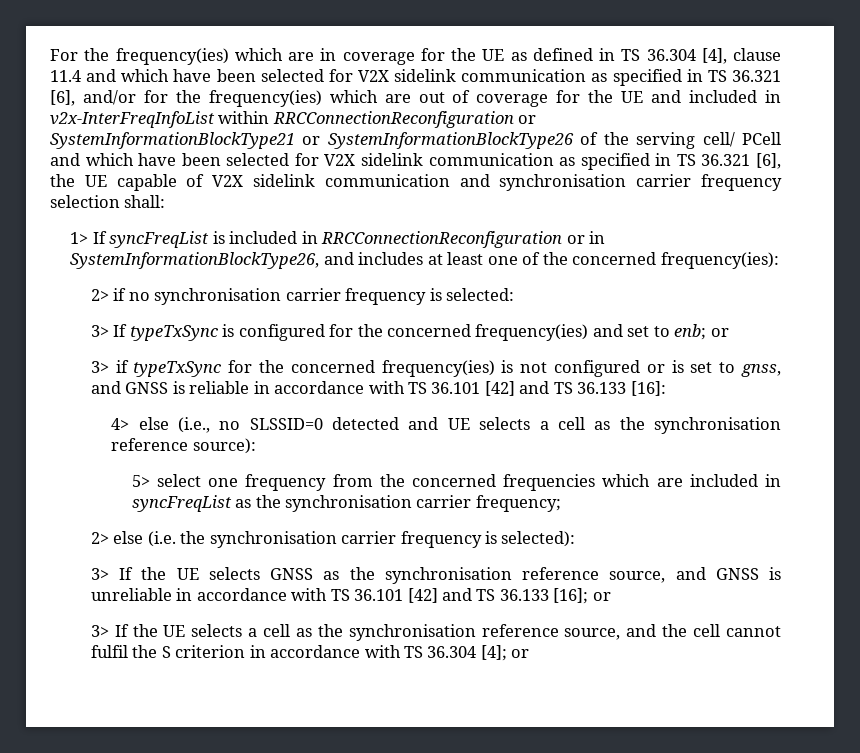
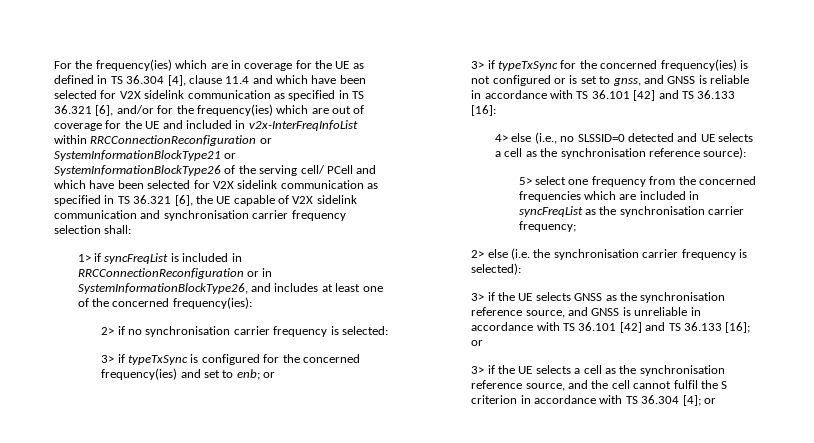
- 1> If syncFreqList is included in RRCConnectionReconfiguration or in SystemInformationBlockType26, and includes at least one of the concerned frequency(ies):
+ 1> if syncFreqList is included in RRCConnectionReconfiguration or in SystemInformationBlockType26, and includes at least one of the concerned frequency(ies):
- 3> If typeTxSync is configured for the concerned frequency(ies) and set to enb; or
+ 3> if typeTxSync is configured for the concerned frequency(ies) and set to enb; or
- 3> If the UE selects GNSS as the synchronisation reference source, and GNSS is unreliable in accordance with TS 36.101 [42] and TS 36.133 [16]; or
+ 3> if the UE selects GNSS as the synchronisation reference source, and GNSS is unreliable in accordance with TS 36.101 [42] and TS 36.133 [16]; or
- 3> If the UE selects a cell as the synchronisation reference source, and the cell cannot fulfil the S criterion in accordance with TS 36.304 [4]; or
+ 3> if the UE selects a cell as the synchronisation reference source, and the cell cannot fulfil the S criterion in accordance with TS 36.304 [4]; or

